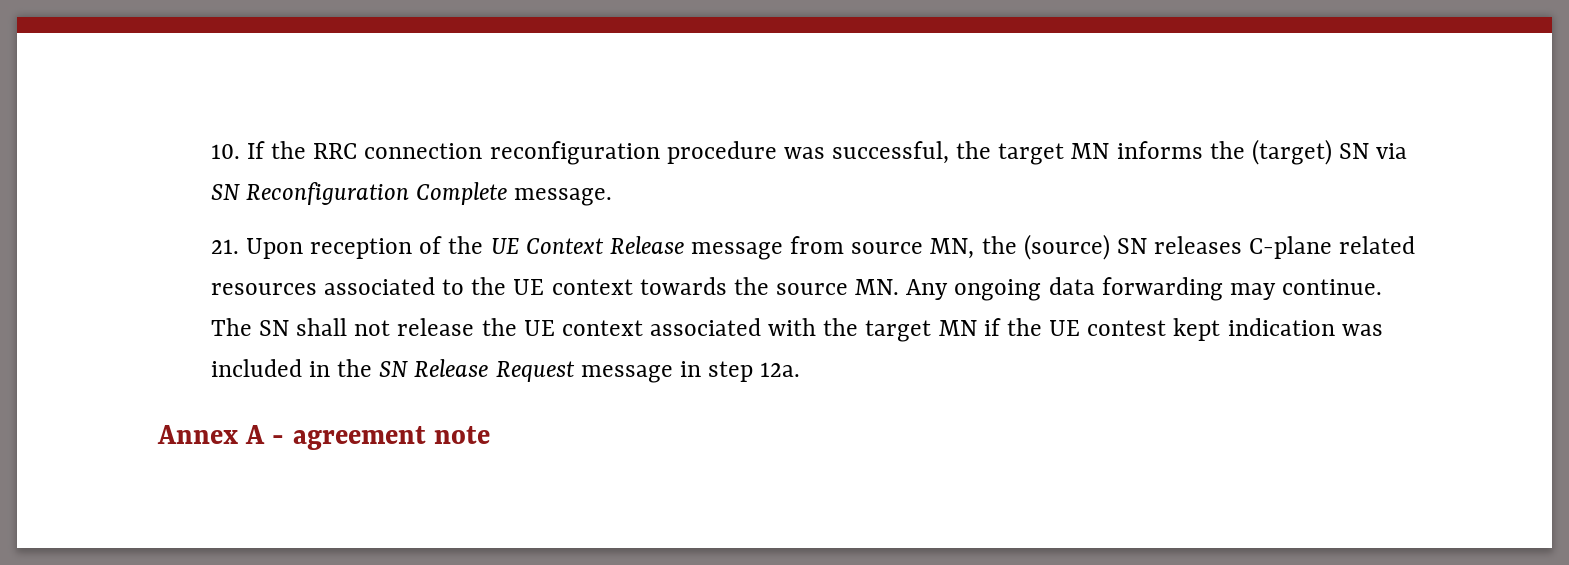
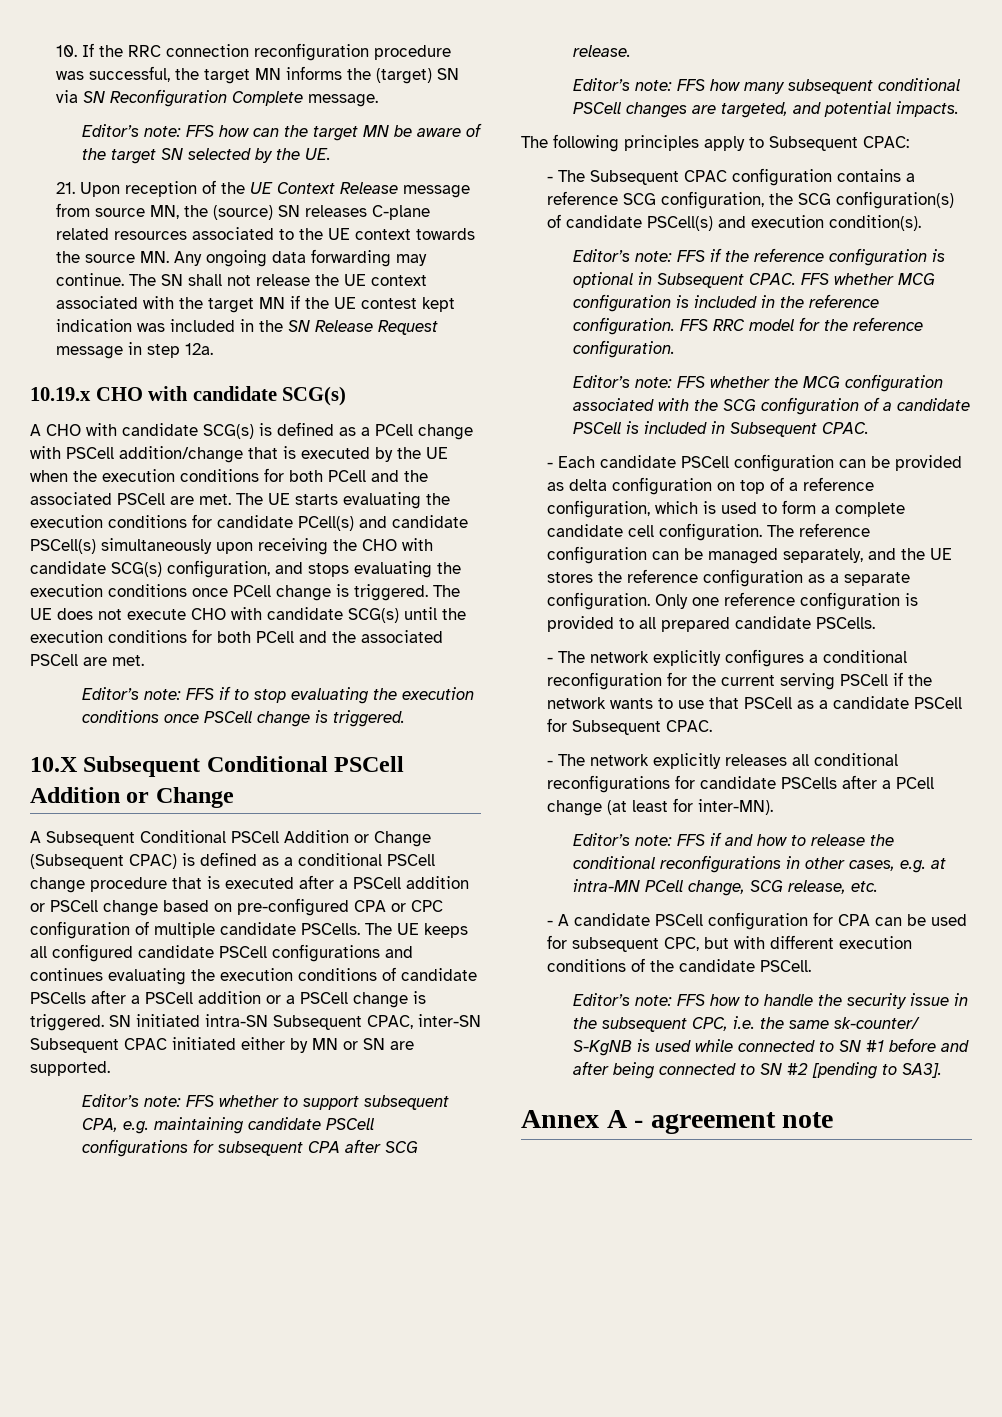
+ Editor’s note: FFS how can the target MN be aware of the target SN selected by the UE.
+ 10.19.x CHO with candidate SCG(s)
+ A CHO with candidate SCG(s) is defined as a PCell change with PSCell addition/change that is executed by the UE when the execution conditions for both PCell and the associated PSCell are met. The UE starts evaluating the execution conditions for candidate PCell(s) and candidate PSCell(s) simultaneously upon receiving the CHO with candidate SCG(s) configuration, and stops evaluating the execution conditions once PCell change is triggered. The UE does not execute CHO with candidate SCG(s) until the execution conditions for both PCell and the associated PSCell are met.
+ Editor’s note: FFS if to stop evaluating the execution conditions once PSCell change is triggered.
+ 10.X Subsequent Conditional PSCell Addition or Change
+ A Subsequent Conditional PSCell Addition or Change (Subsequent CPAC) is defined as a conditional PSCell change procedure that is executed after a PSCell addition or PSCell change based on pre-configured CPA or CPC configuration of multiple candidate PSCells. The UE keeps all configured candidate PSCell configurations and continues evaluating the execution conditions of candidate PSCells after a PSCell addition or a PSCell change is triggered. SN initiated intra-SN Subsequent CPAC, inter-SN Subsequent CPAC initiated either by MN or SN are supported.
+ Editor’s note: FFS whether to support subsequent CPA, e.g. maintaining candidate PSCell configurations for subsequent CPA after SCG release.
+ Editor’s note: FFS how many subsequent conditional PSCell changes are targeted, and potential impacts.
+ The following principles apply to Subsequent CPAC:
+ - The Subsequent CPAC configuration contains a reference SCG configuration, the SCG configuration(s) of candidate PSCell(s) and execution condition(s).
+ Editor’s note: FFS if the reference configuration is optional in Subsequent CPAC. FFS whether MCG configuration is included in the reference configuration. FFS RRC model for the reference configuration.
+ Editor’s note: FFS whether the MCG configuration associated with the SCG configuration of a candidate PSCell is included in Subsequent CPAC.
+ - Each candidate PSCell configuration can be provided as delta configuration on top of a reference configuration, which is used to form a complete candidate cell configuration. The reference configuration can be managed separately, and the UE stores the reference configuration as a separate configuration. Only one reference configuration is provided to all prepared candidate PSCells.
+ - The network explicitly configures a conditional reconfiguration for the current serving PSCell if the network wants to use that PSCell as a candidate PSCell for Subsequent CPAC.
+ - The network explicitly releases all conditional reconfigurations for candidate PSCells after a PCell change (at least for inter-MN).
+ Editor’s note: FFS if and how to release the conditional reconfigurations in other cases, e.g. at intra-MN PCell change, SCG release, etc.
+ - A candidate PSCell configuration for CPA can be used for subsequent CPC, but with different execution conditions of the candidate PSCell.
+ Editor’s note: FFS how to handle the security issue in the subsequent CPC, i.e. the same sk-counter/ S-KgNB is used while connected to SN #1 before and after being connected to SN #2 [pending to SA3].

